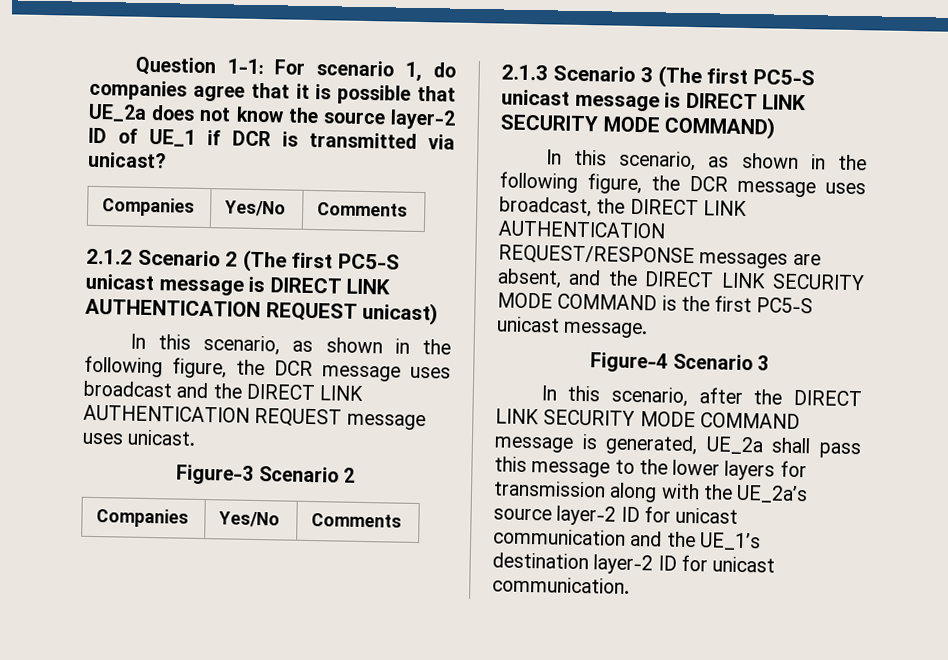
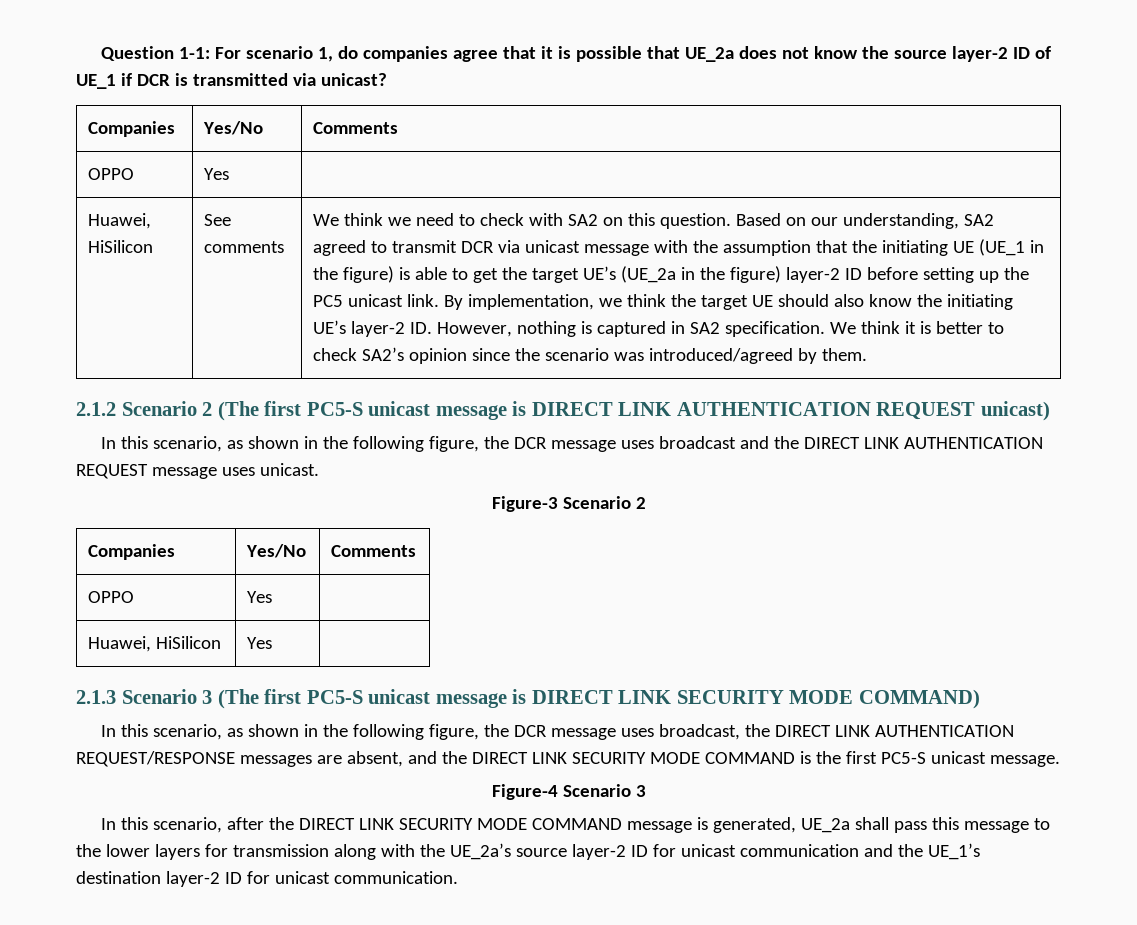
  Question 1-1: For scenario 1, do companies agree that it is possible that UE_2a does not know the source layer-2 ID of UE_1 if DCR is transmitted via unicast?
  Companies | Yes/No | Comments
+ OPPO | Yes |
+ Huawei, HiSilicon | See comments | We think we need to check with SA2 on this question. Based on our understanding, SA2 agreed to transmit DCR via unicast message with the assumption that the initiating UE (UE_1 in the figure) is able to get the target UE’s (UE_2a in the figure) layer-2 ID before setting up the PC5 unicast link. By implementation, we think the target UE should also know the initiating UE’s layer-2 ID. However, nothing is captured in SA2 specification. We think it is better to check SA2’s opinion since the scenario was introduced/agreed by them.
  Figure-3 Scenario 2
  Companies | Yes/No | Comments
+ OPPO | Yes |
+ Huawei, HiSilicon | Yes |

